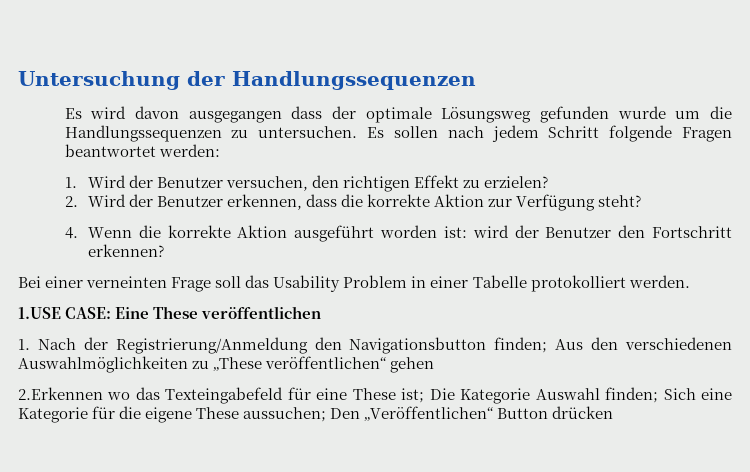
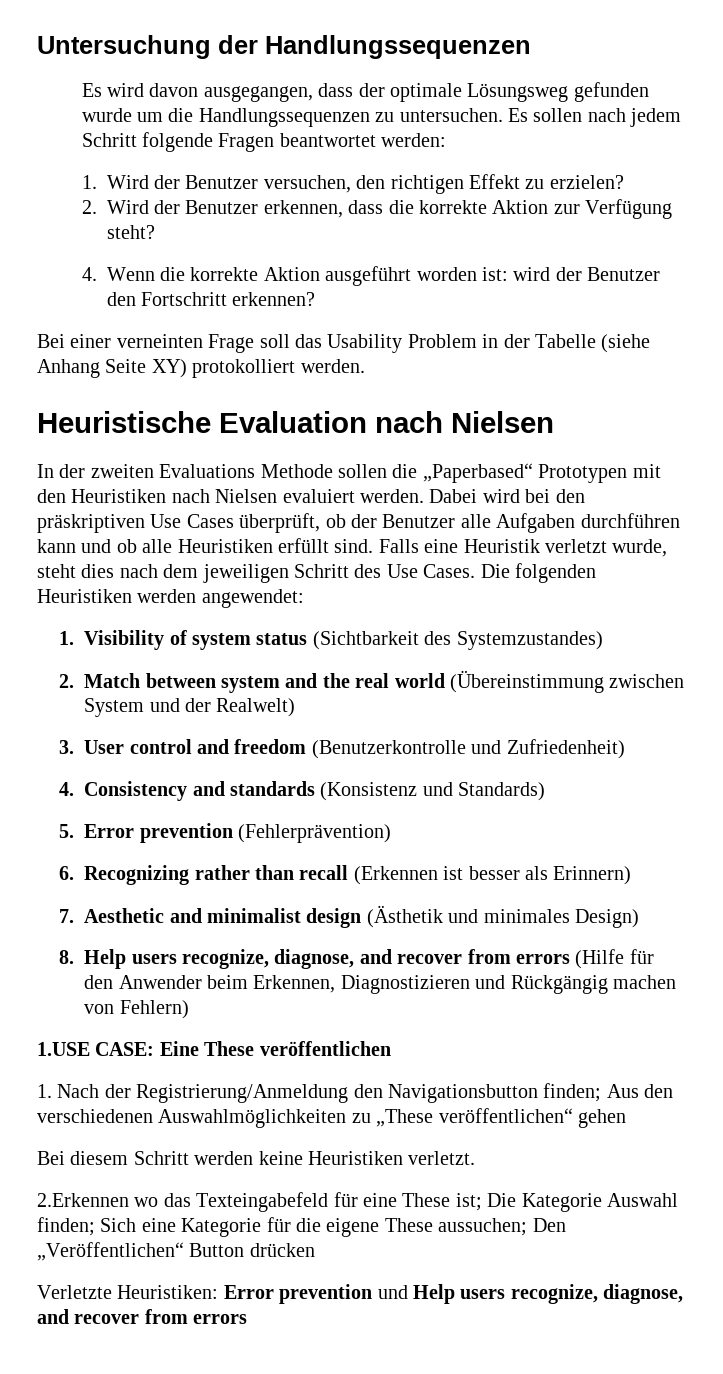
- Es wird davon ausgegangen dass der optimale Lösungsweg gefunden wurde um die Handlungssequenzen zu untersuchen.
+ Es wird davon ausgegangen, dass der optimale Lösungsweg gefunden wurde um die Handlungssequenzen zu untersuchen.
- Bei einer verneinten Frage soll das Usability Problem in einer Tabelle protokolliert werden.
+ Bei einer verneinten Frage soll das Usability Problem in der Tabelle (siehe Anhang Seite XY) protokolliert werden.
+ Heuristische Evaluation nach Nielsen
+ In der zweiten Evaluations Methode sollen die „Paperbased“ Prototypen mit den Heuristiken nach Nielsen evaluiert werden. Dabei wird bei den präskriptiven Use Cases überprüft, ob der Benutzer alle Aufgaben durchführen kann und ob alle Heuristiken erfüllt sind. Falls eine Heuristik verletzt wurde, steht dies nach dem jeweiligen Schritt des Use Cases. Die folgenden Heuristiken werden angewendet:
+ 1. Visibility of system status (Sichtbarkeit des Systemzustandes)
+ 2. Match between system and the real world (Übereinstimmung zwischen System und der Realwelt)
+ 3. User control and freedom (Benutzerkontrolle und Zufriedenheit)
+ 4. Consistency and standards (Konsistenz und Standards)
+ 5. Error prevention (Fehlerprävention)
+ 6. Recognizing rather than recall (Erkennen ist besser als Erinnern)
+ 7. Aesthetic and minimalist design (Ästhetik und minimales Design)
+ 8. Help users recognize, diagnose, and recover from errors (Hilfe für den Anwender beim Erkennen, Diagnostizieren und Rückgängig machen von Fehlern)
+ Bei diesem Schritt werden keine Heuristiken verletzt.
+ Verletzte Heuristiken: Error prevention und Help users recognize, diagnose, and recover from errors

